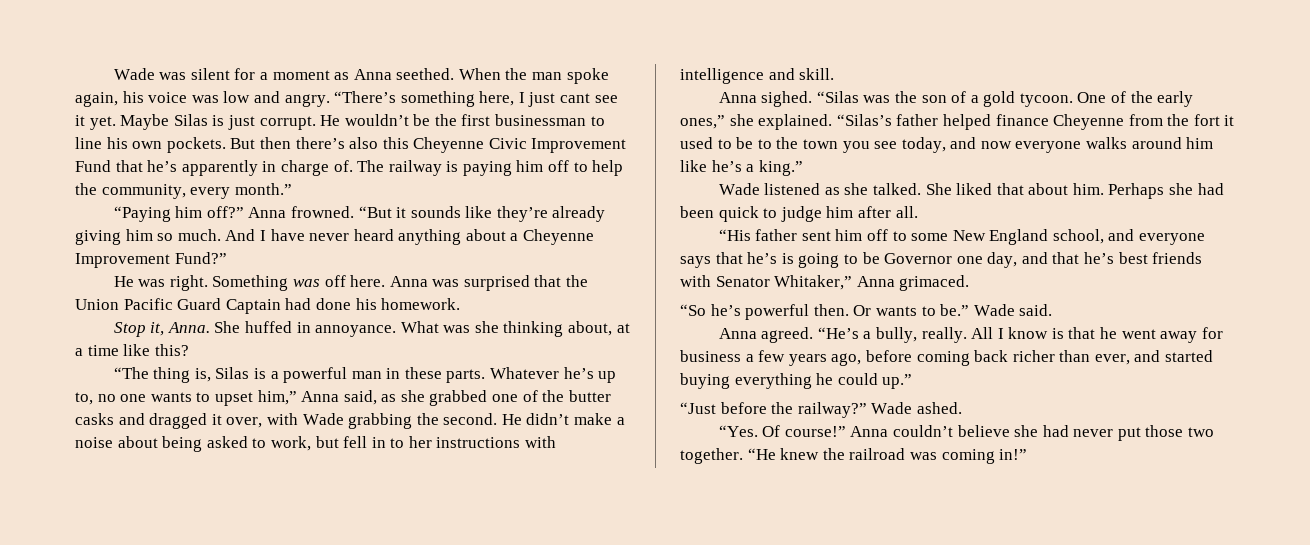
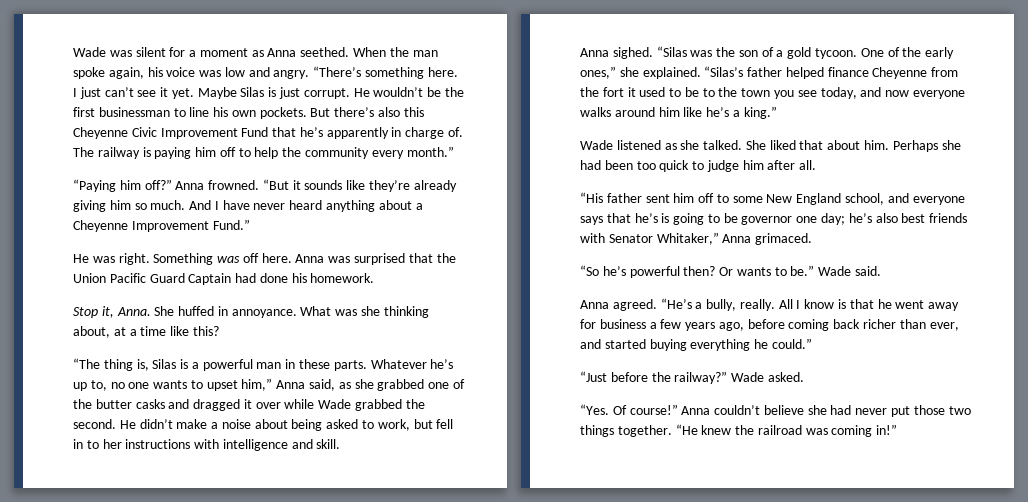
- “There’s something here, I just cant see it yet.
+ “There’s something here. I just can’t see it yet.
- But then there’s also this Cheyenne Civic Improvement Fund that he’s apparently in charge of.
+ But there’s also this Cheyenne Civic Improvement Fund that he’s apparently in charge of.
- The railway is paying him off to help the community, every month.”
+ The railway is paying him off to help the community every month.”
- And I have never heard anything about a Cheyenne Improvement Fund?”
+ And I have never heard anything about a Cheyenne Improvement Fund.”
- Whatever he’s up to, no one wants to upset him,” Anna said, as she grabbed one of the butter casks and dragged it over, with Wade grabbing the second.
+ Whatever he’s up to, no one wants to upset him,” Anna said, as she grabbed one of the butter casks and dragged it over while Wade grabbed the second.
- Perhaps she had been quick to judge him after all.
+ Perhaps she had been too quick to judge him after all.
- “His father sent him off to some New England school, and everyone says that he’s is going to be Governor one day, and that he’s best friends with Senator Whitaker,” Anna grimaced.
+ “His father sent him off to some New England school, and everyone says that he’s is going to be governor one day; he’s also best friends with Senator Whitaker,” Anna grimaced.
- “So he’s powerful then.
+ “So he’s powerful then?
- All I know is that he went away for business a few years ago, before coming back richer than ever, and started buying everything he could up.”
+ All I know is that he went away for business a few years ago, before coming back richer than ever, and started buying everything he could.”
- Wade ashed.
+ Wade asked.
- Anna couldn’t believe she had never put those two together.
+ Anna couldn’t believe she had never put those two things together.

